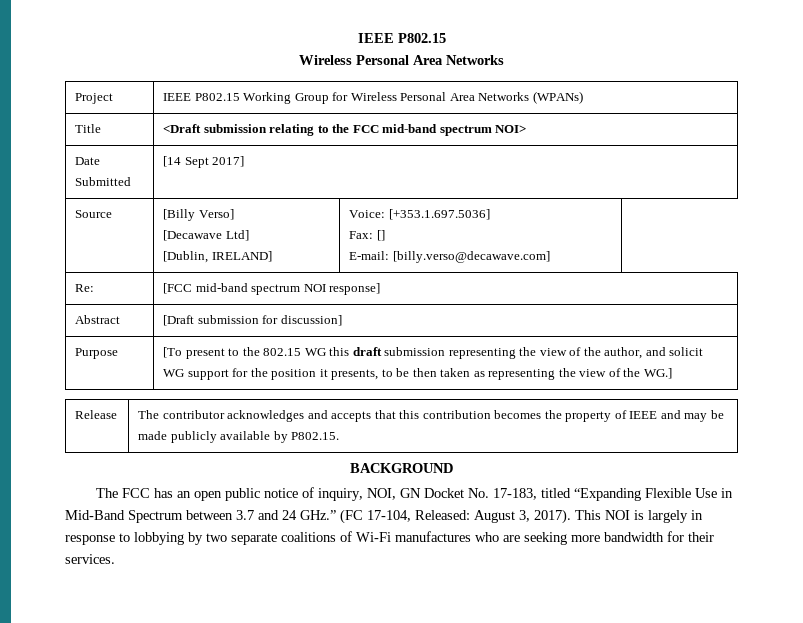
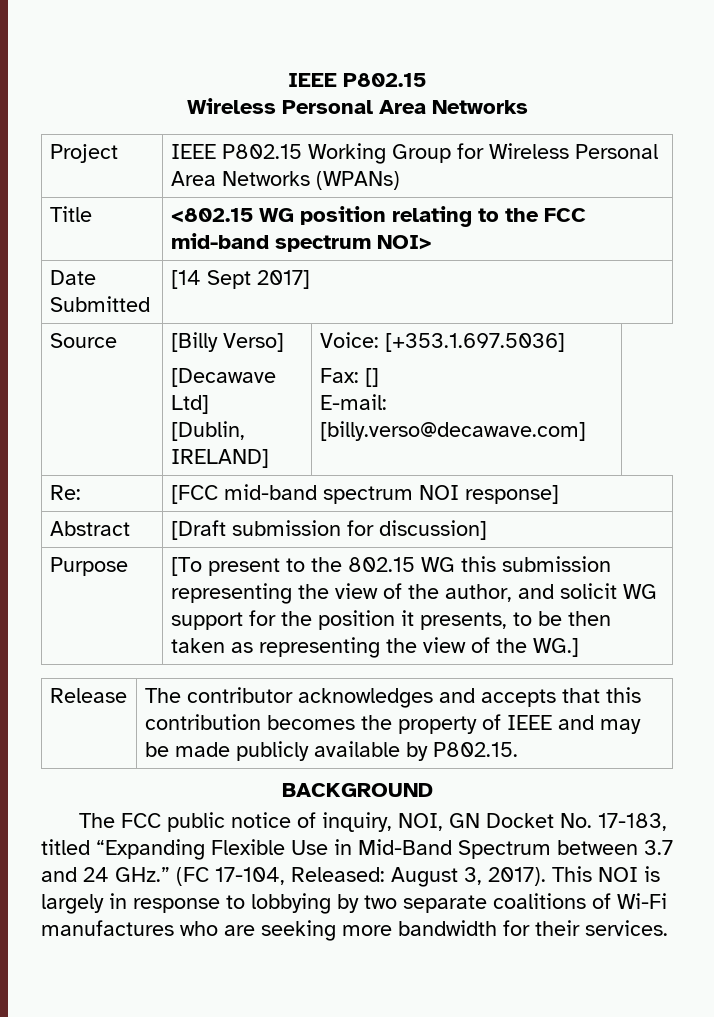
- Title | <Draft submission relating to the FCC mid-band spectrum NOI>
+ Title | <802.15 WG position relating to the FCC mid-band spectrum NOI>
- Purpose | [To present to the 802.15 WG this draft submission representing the view of the author, and solicit WG support for the position it presents, to be then taken as representing the view of the WG.]
+ Purpose | [To present to the 802.15 WG this submission representing the view of the author, and solicit WG support for the position it presents, to be then taken as representing the view of the WG.]
- The FCC has an open public notice of inquiry, NOI, GN Docket No. 17-183, titled “Expanding Flexible Use in Mid-Band Spectrum between 3.7 and 24 GHz.” (FC 17-104, Released: August 3, 2017).
+ The FCC public notice of inquiry, NOI, GN Docket No. 17-183, titled “Expanding Flexible Use in Mid-Band Spectrum between 3.7 and 24 GHz.” (FC 17-104, Released: August 3, 2017).

